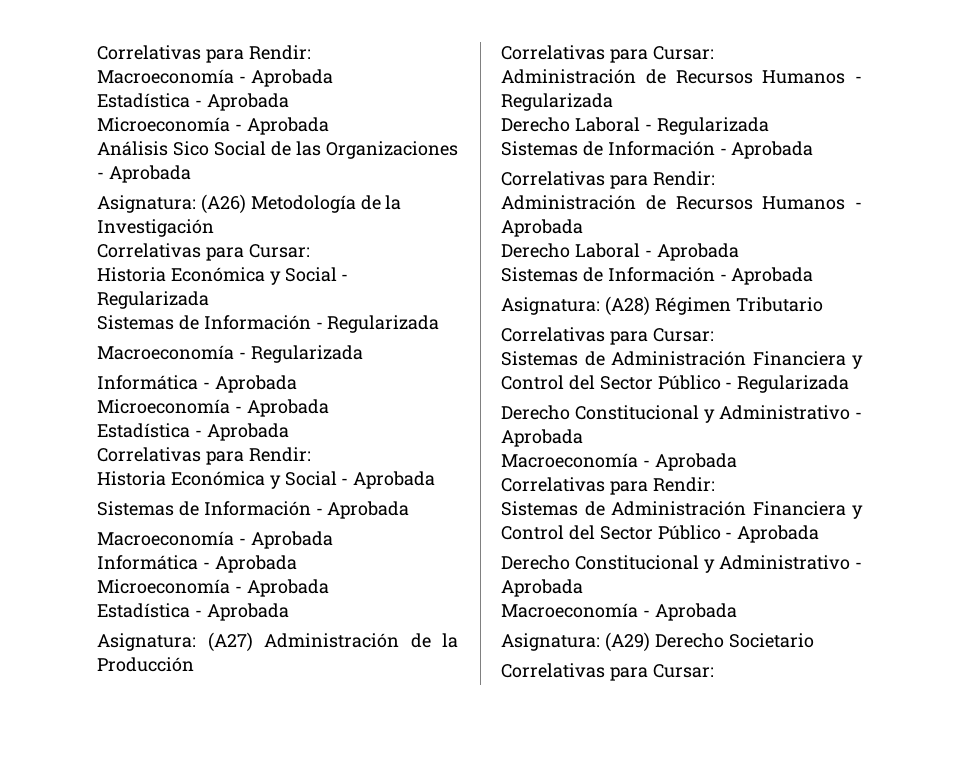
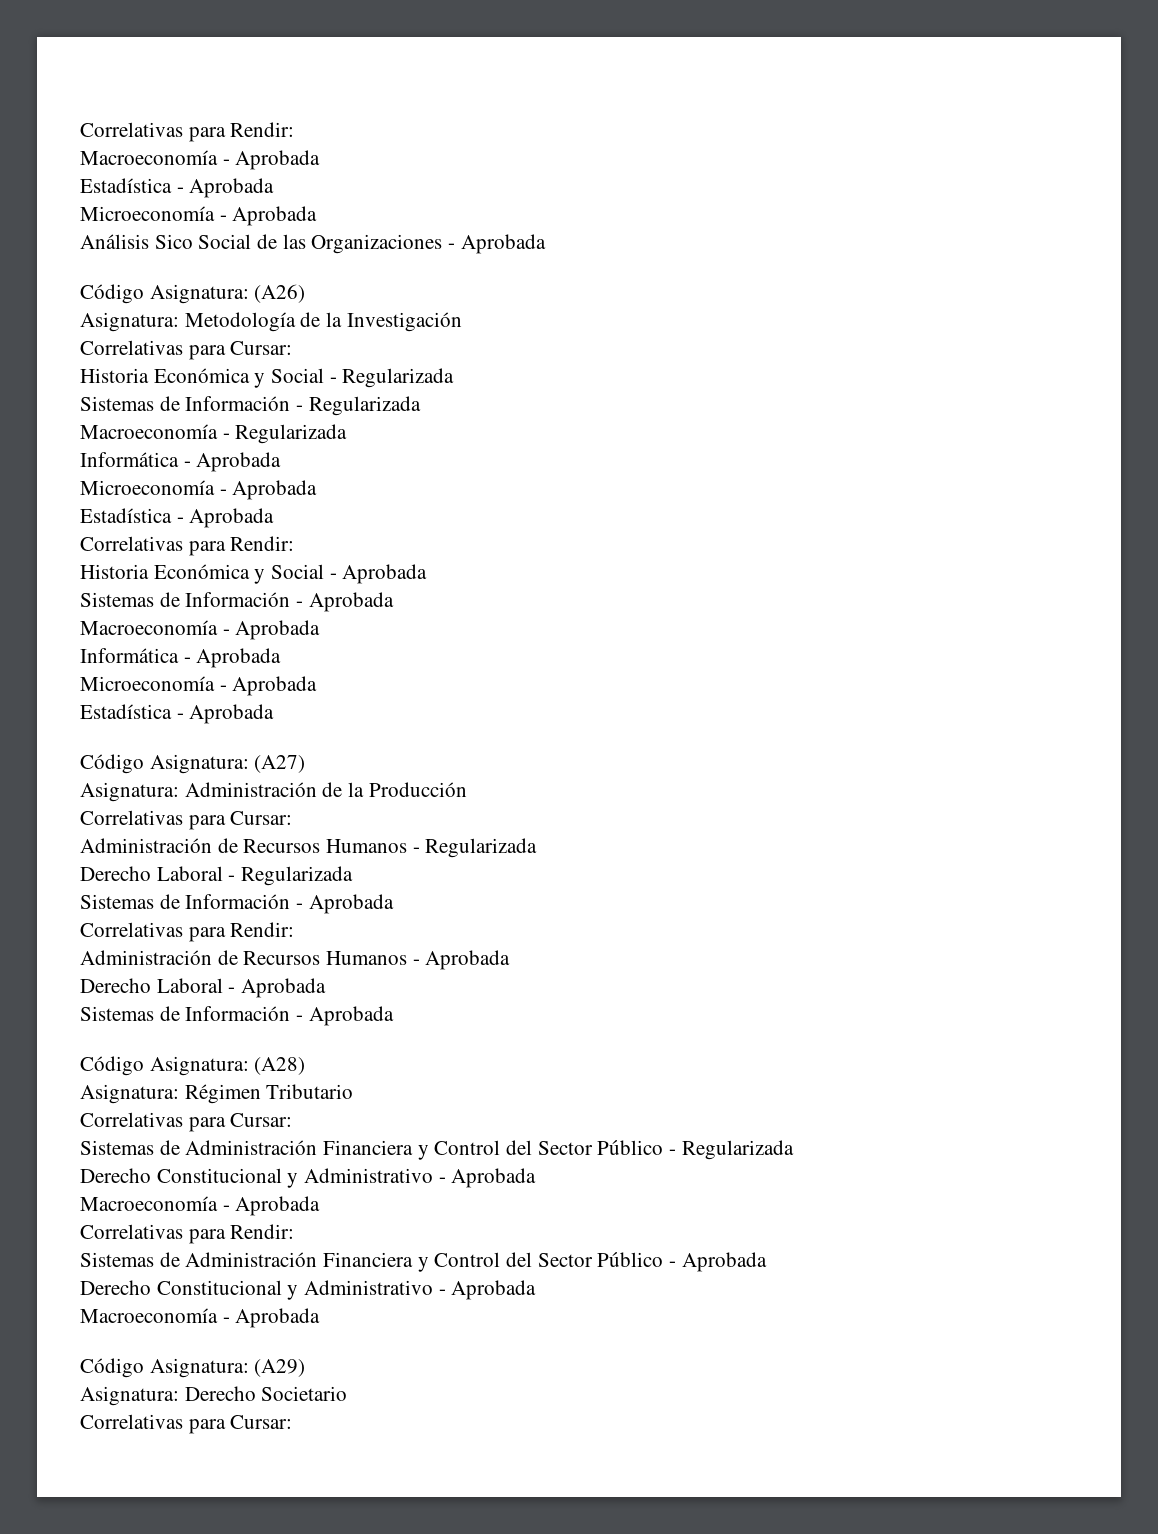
- Asignatura: (A26) Metodología de la Investigación
+ Código Asignatura: (A26)
+ Asignatura: Metodología de la Investigación
- Asignatura: (A27) Administración de la Producción
+ Código Asignatura: (A27)
+ Asignatura: Administración de la Producción
- Asignatura: (A28) Régimen Tributario
+ Código Asignatura: (A28)
+ Asignatura: Régimen Tributario
- Asignatura: (A29) Derecho Societario
+ Código Asignatura: (A29)
+ Asignatura: Derecho Societario

